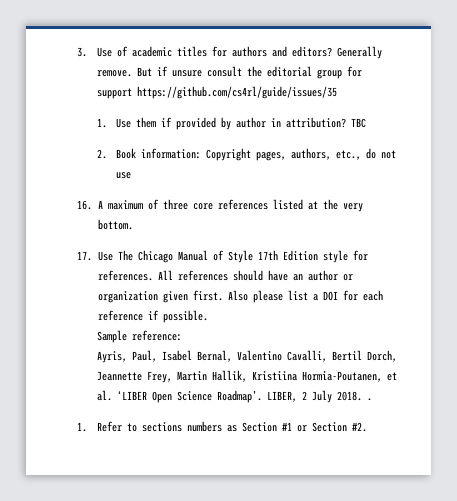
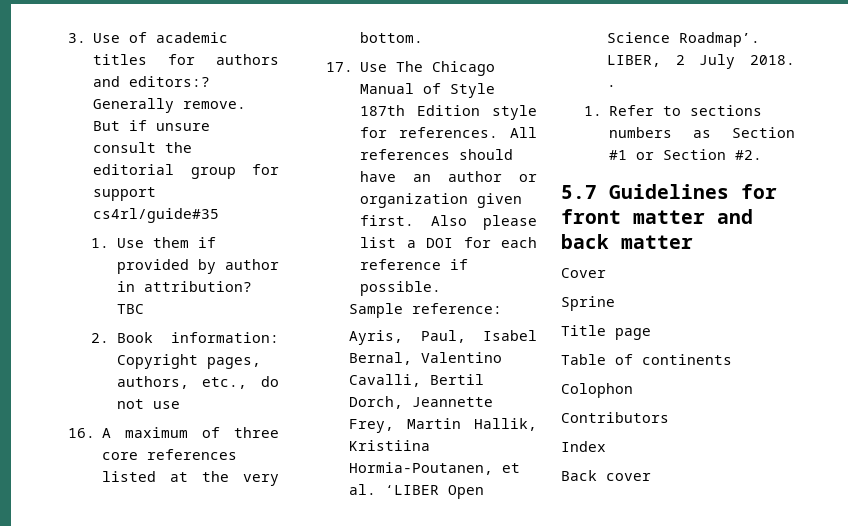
- 3. Use of academic titles for authors and editors?
+ 3. Use of academic titles for authors and editors:?
- But if unsure consult the editorial group for support https://github.com/cs4rl/guide/issues/35
+ But if unsure consult the editorial group for support cs4rl/guide#35
- 17. Use The Chicago Manual of Style 17th Edition style for references.
+ 17. Use The Chicago Manual of Style 187th Edition style for references.
+ 5.7 Guidelines for front matter and back matter
+ Cover
+ Sprine
+ Title page
+ Table of continents
+ Colophon
+ Contributors
+ Index
+ Back cover

